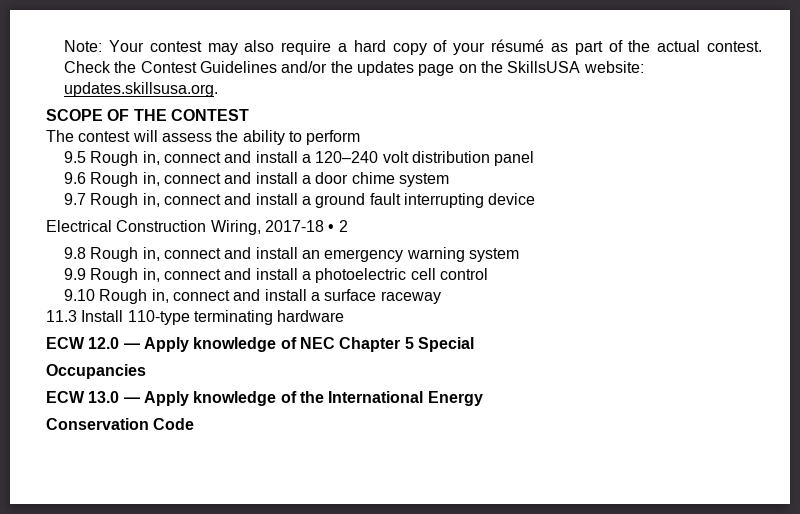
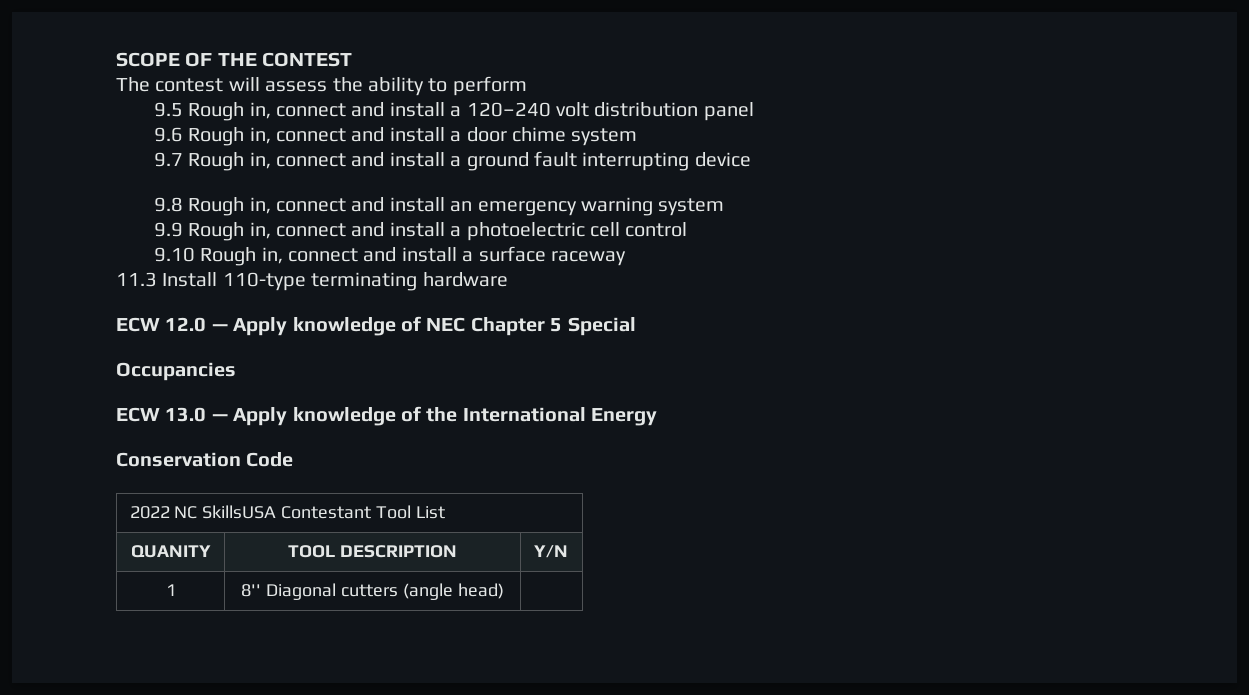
- Note: Your contest may also require a hard copy of your résumé as part of the actual contest. Check the Contest Guidelines and/or the updates page on the SkillsUSA website: updates.skillsusa.org.
- Electrical Construction Wiring, 2017-18 • 2
+ 2022 NC SkillsUSA Contestant Tool List
+ QUANITY | TOOL DESCRIPTION | Y/N
+ 1 | 8'' Diagonal cutters (angle head) |

